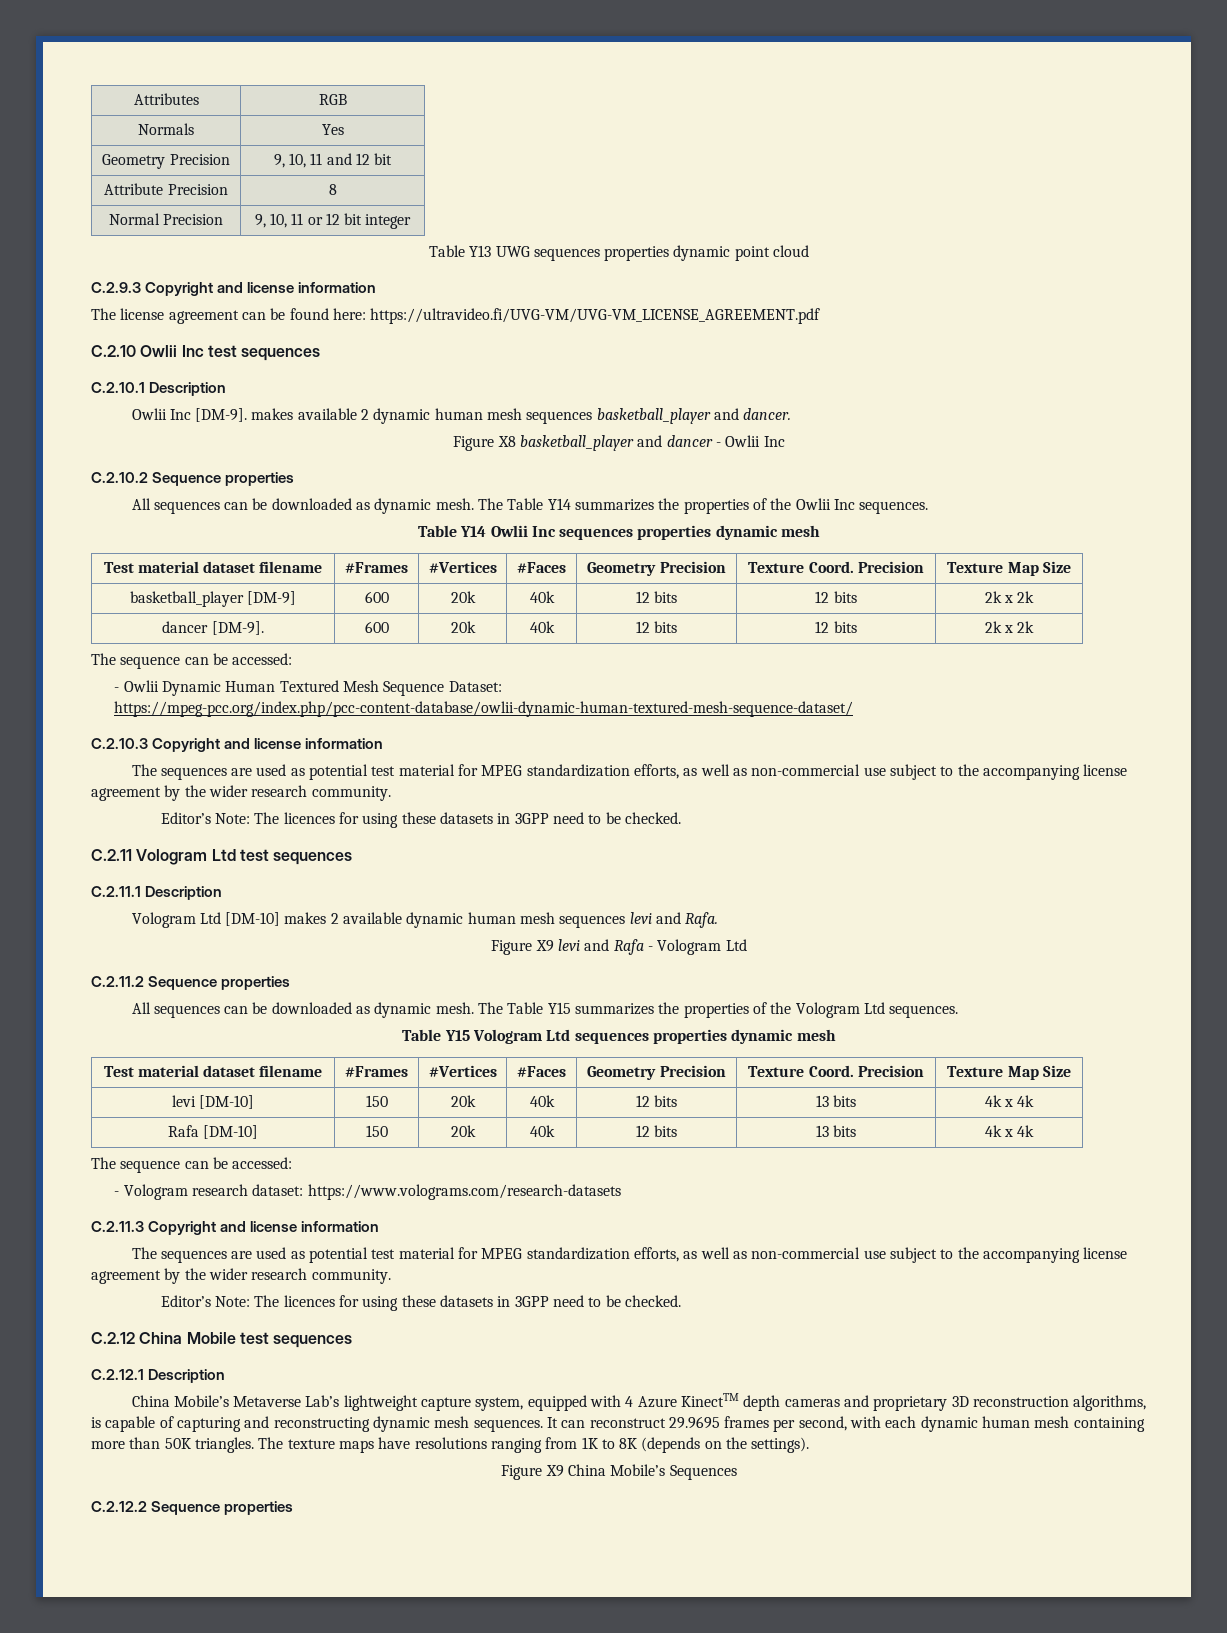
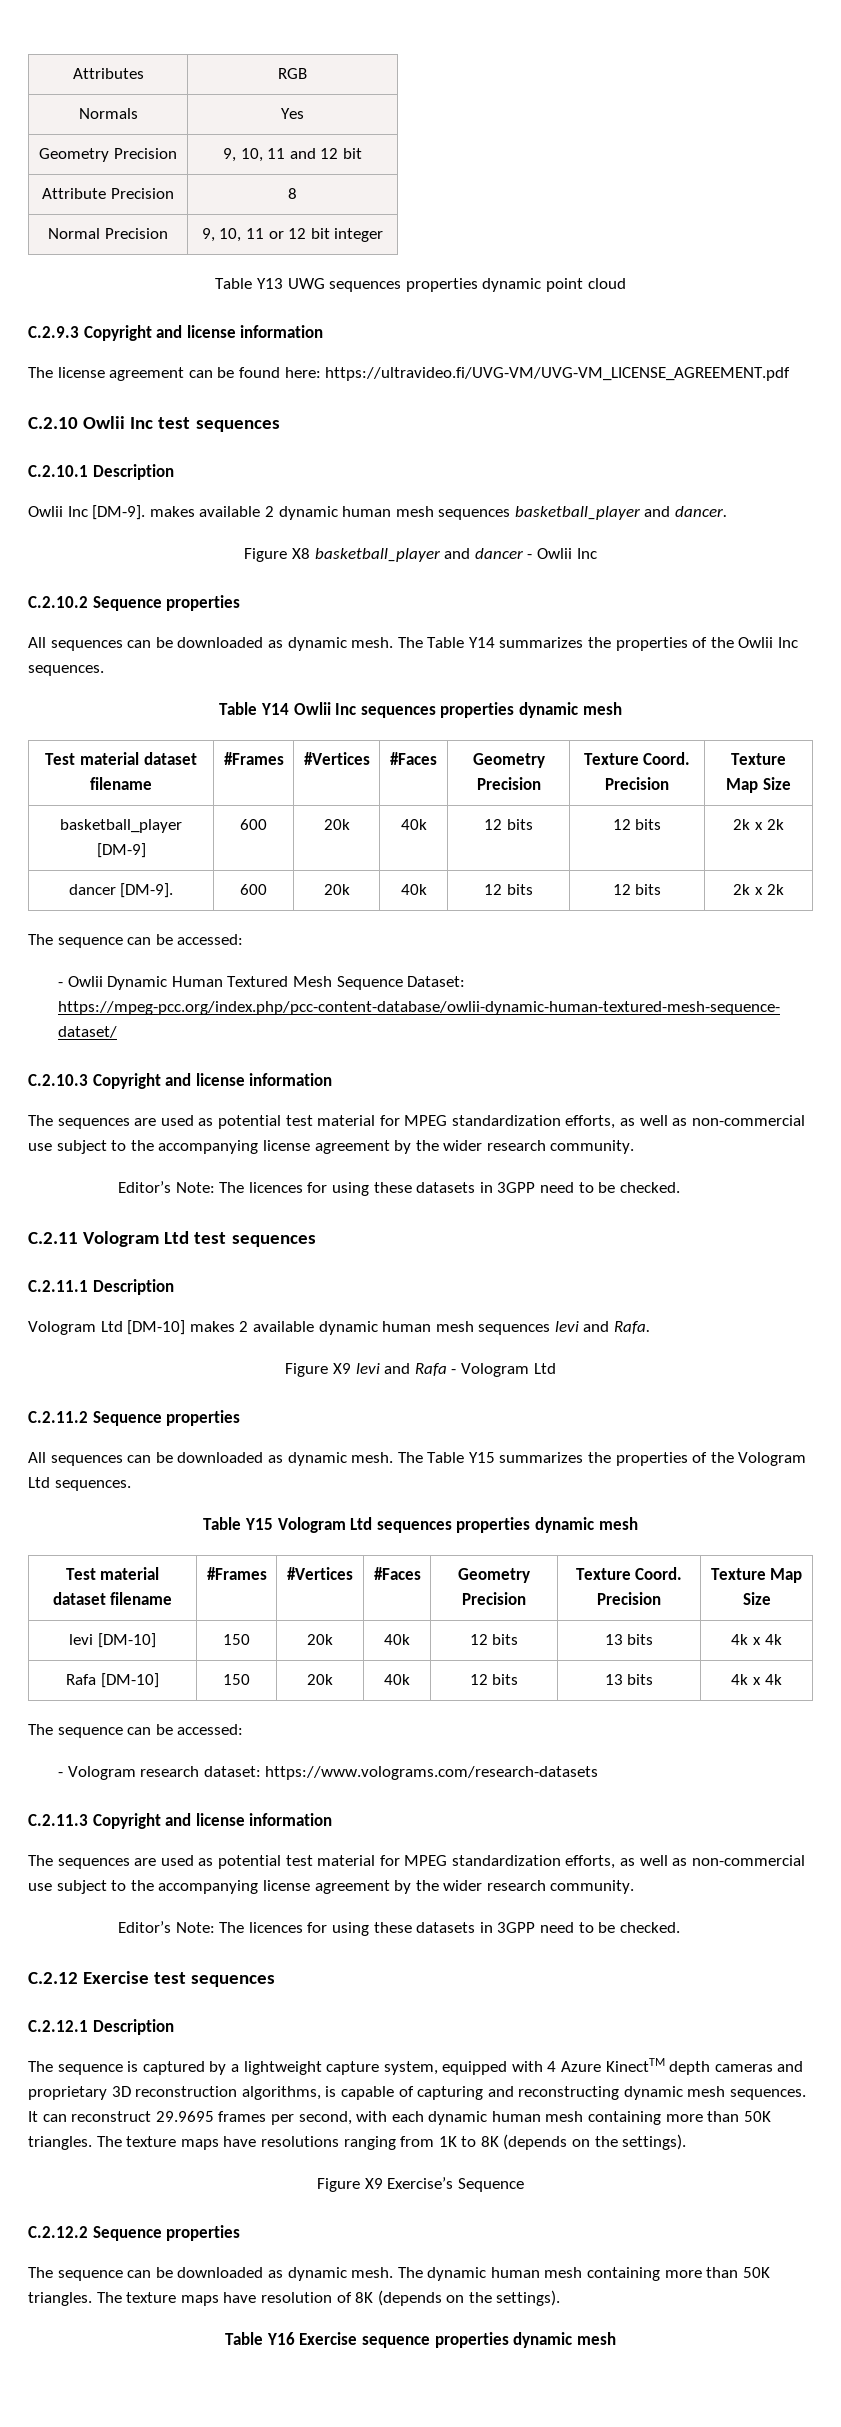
- C.2.12 China Mobile test sequences
+ C.2.12 Exercise test sequences
- China Mobile’s Metaverse Lab’s lightweight capture system, equipped with 4 Azure KinectTM depth cameras and proprietary 3D reconstruction algorithms, is capable of capturing and reconstructing dynamic mesh sequences.
+ The sequence is captured by a lightweight capture system, equipped with 4 Azure KinectTM depth cameras and proprietary 3D reconstruction algorithms, is capable of capturing and reconstructing dynamic mesh sequences.
- Figure X9 China Mobile’s Sequences
+ Figure X9 Exercise’s Sequence
+ The sequence can be downloaded as dynamic mesh. The dynamic human mesh containing more than 50K triangles. The texture maps have resolution of 8K (depends on the settings).
+ Table Y16 Exercise sequence properties dynamic mesh

